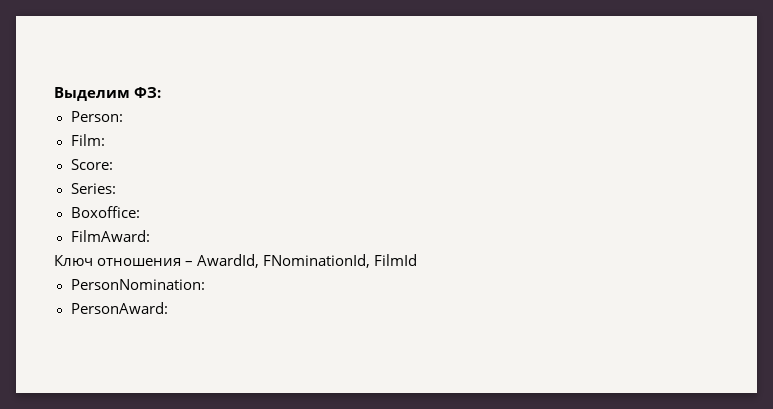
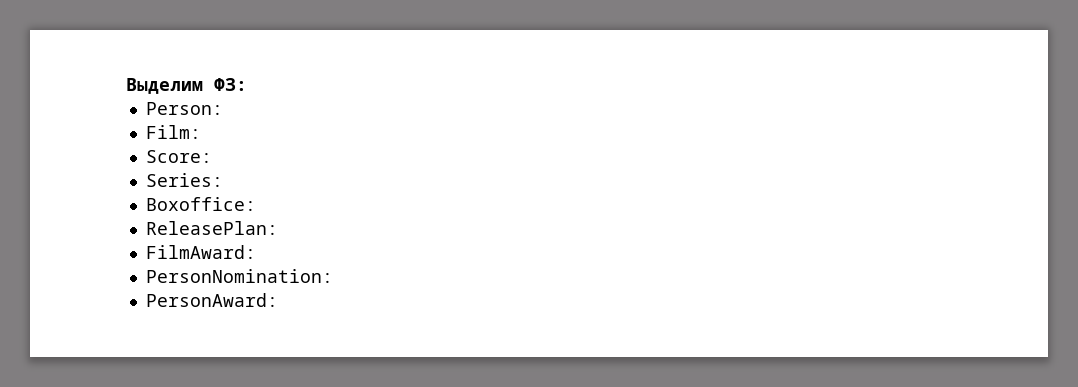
+ ReleasePlan:
- Ключ отношения – AwardId, FNominationId, FilmId

